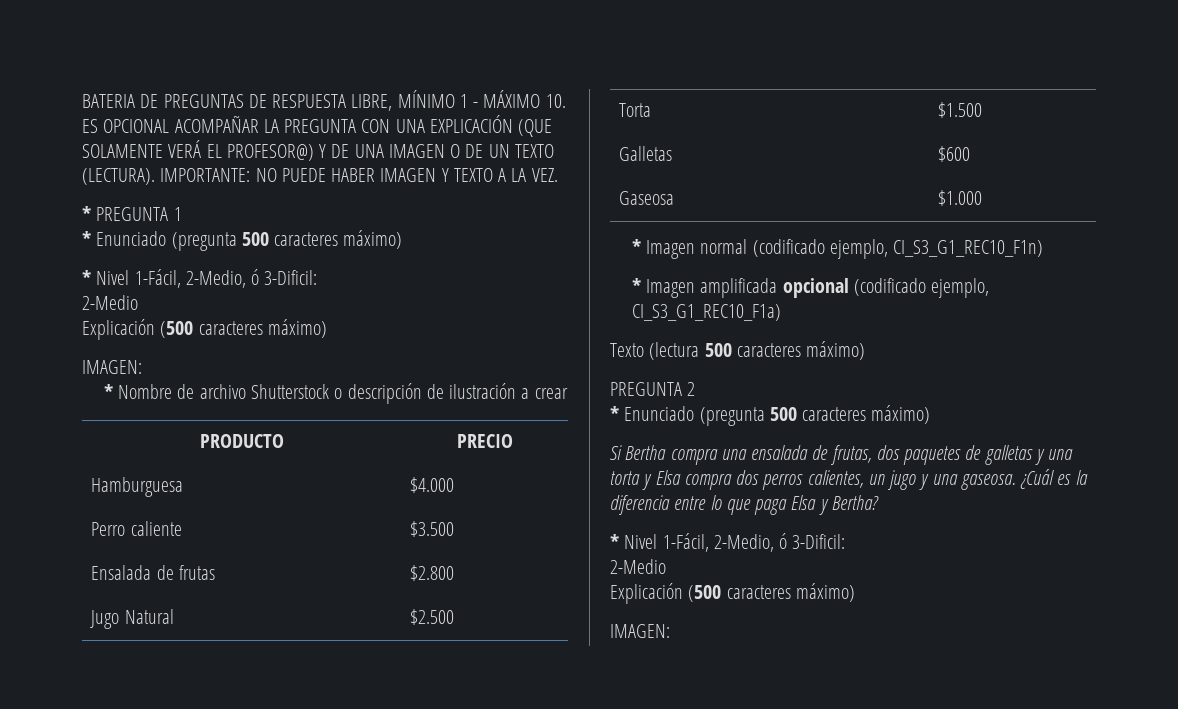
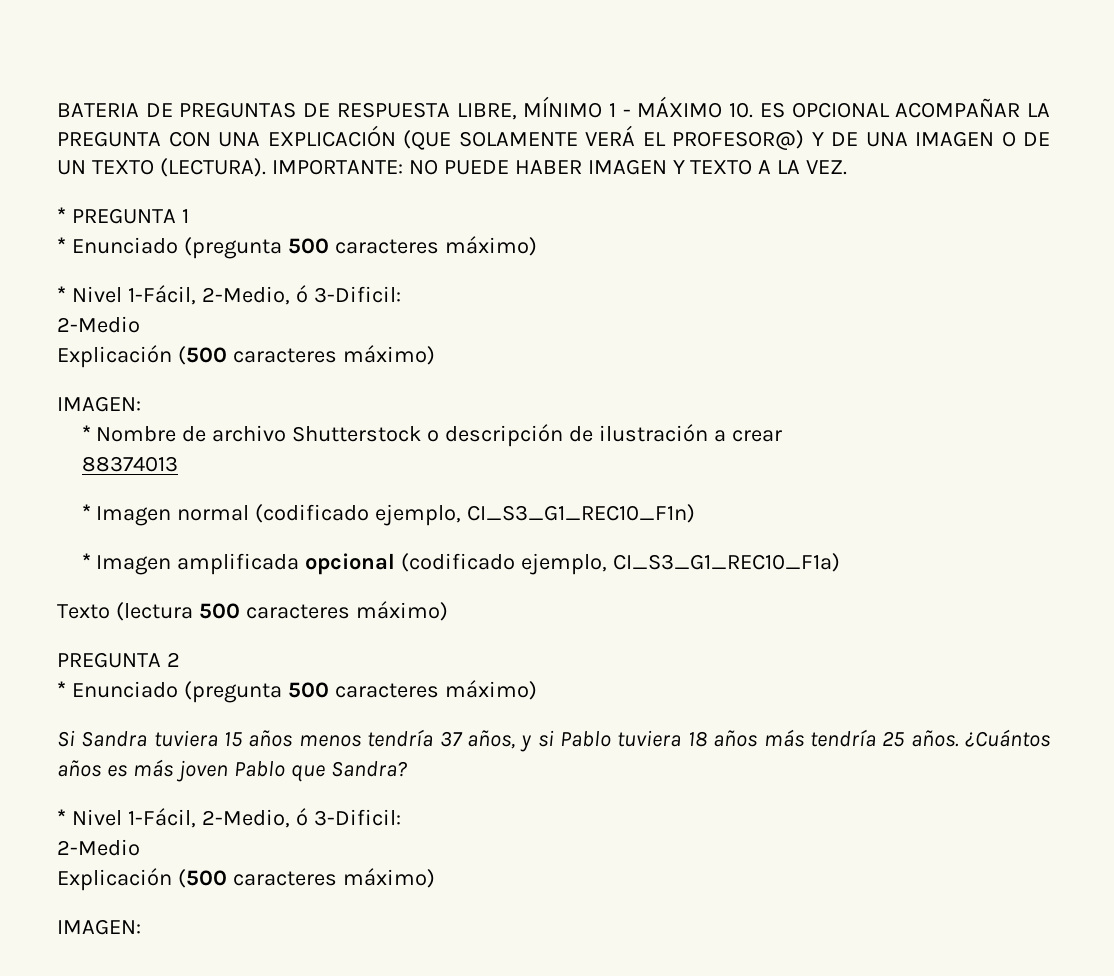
- PRODUCTO | PRECIO
- Hamburguesa | $4.000
- Perro caliente | $3.500
- Ensalada de frutas | $2.800
- Jugo Natural | $2.500
- Torta | $1.500
- Galletas | $600
- Gaseosa | $1.000
+ 88374013
- Si Bertha compra una ensalada de frutas, dos paquetes de galletas y una torta y Elsa compra dos perros calientes, un jugo y una gaseosa. ¿Cuál es la diferencia entre lo que paga Elsa y Bertha?
+ Si Sandra tuviera 15 años menos tendría 37 años, y si Pablo tuviera 18 años más tendría 25 años. ¿Cuántos años es más joven Pablo que Sandra?

